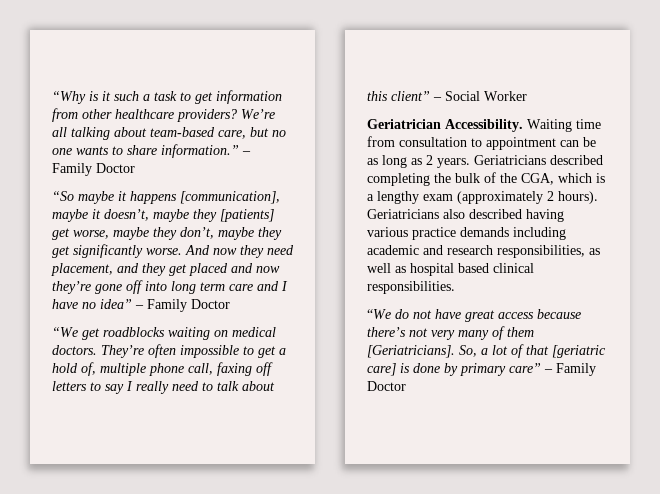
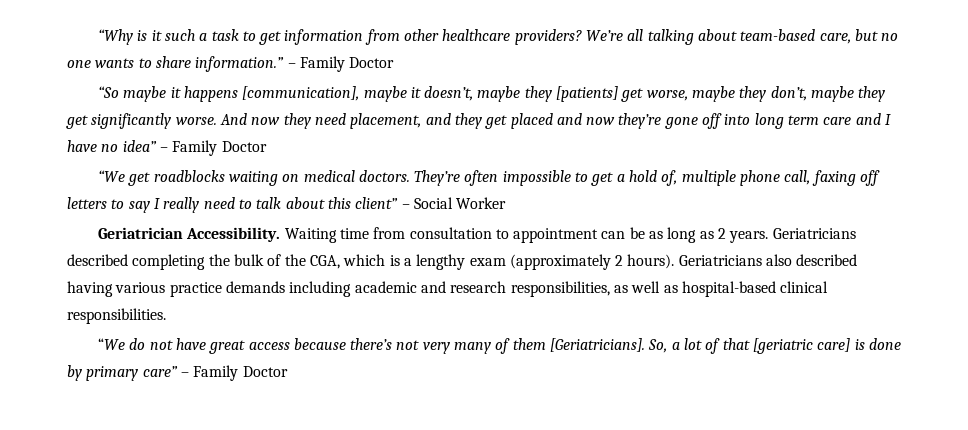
- Geriatricians also described having various practice demands including academic and research responsibilities, as well as hospital based clinical responsibilities.
+ Geriatricians also described having various practice demands including academic and research responsibilities, as well as hospital-based clinical responsibilities.

